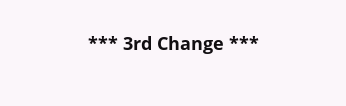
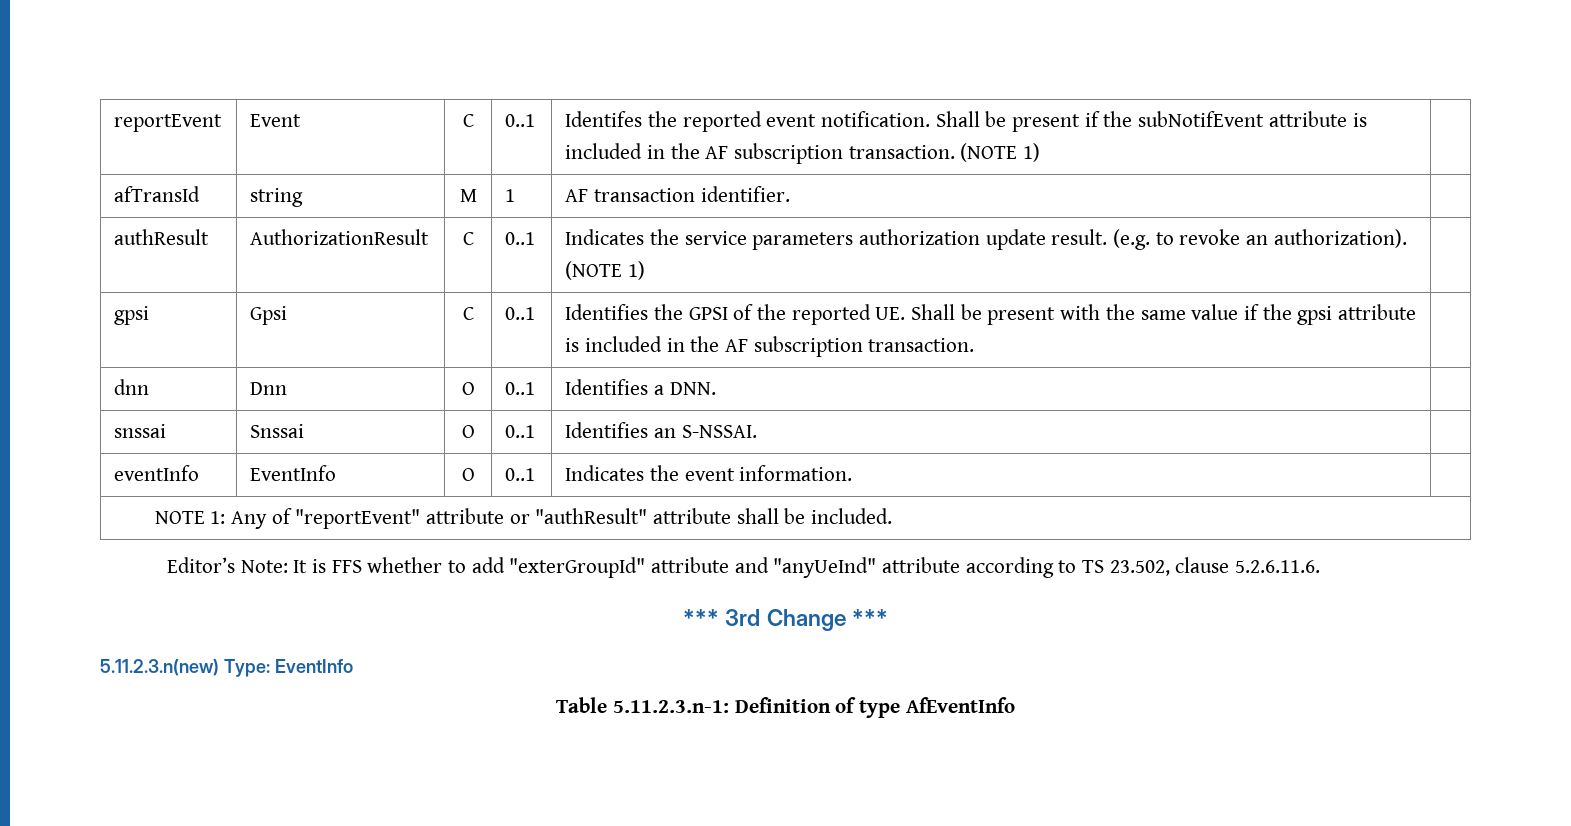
+ reportEvent | Event | C | 0..1 | Identifes the reported event notification. Shall be present if the subNotifEvent attribute is included in the AF subscription transaction. (NOTE 1) |
+ afTransId | string | M | 1 | AF transaction identifier. |
+ authResult | AuthorizationResult | C | 0..1 | Indicates the service parameters authorization update result. (e.g. to revoke an authorization). (NOTE 1) |
+ gpsi | Gpsi | C | 0..1 | Identifies the GPSI of the reported UE. Shall be present with the same value if the gpsi attribute is included in the AF subscription transaction. |
+ dnn | Dnn | O | 0..1 | Identifies a DNN. |
+ snssai | Snssai | O | 0..1 | Identifies an S-NSSAI. |
+ eventInfo | EventInfo | O | 0..1 | Indicates the event information. |
+ NOTE 1: Any of "reportEvent" attribute or "authResult" attribute shall be included.
+ Editor’s Note: It is FFS whether to add "exterGroupId" attribute and "anyUeInd" attribute according to TS 23.502, clause 5.2.6.11.6.
  *** 3rd Change ***
+ 5.11.2.3.n(new) Type: EventInfo
+ Table 5.11.2.3.n-1: Definition of type AfEventInfo

